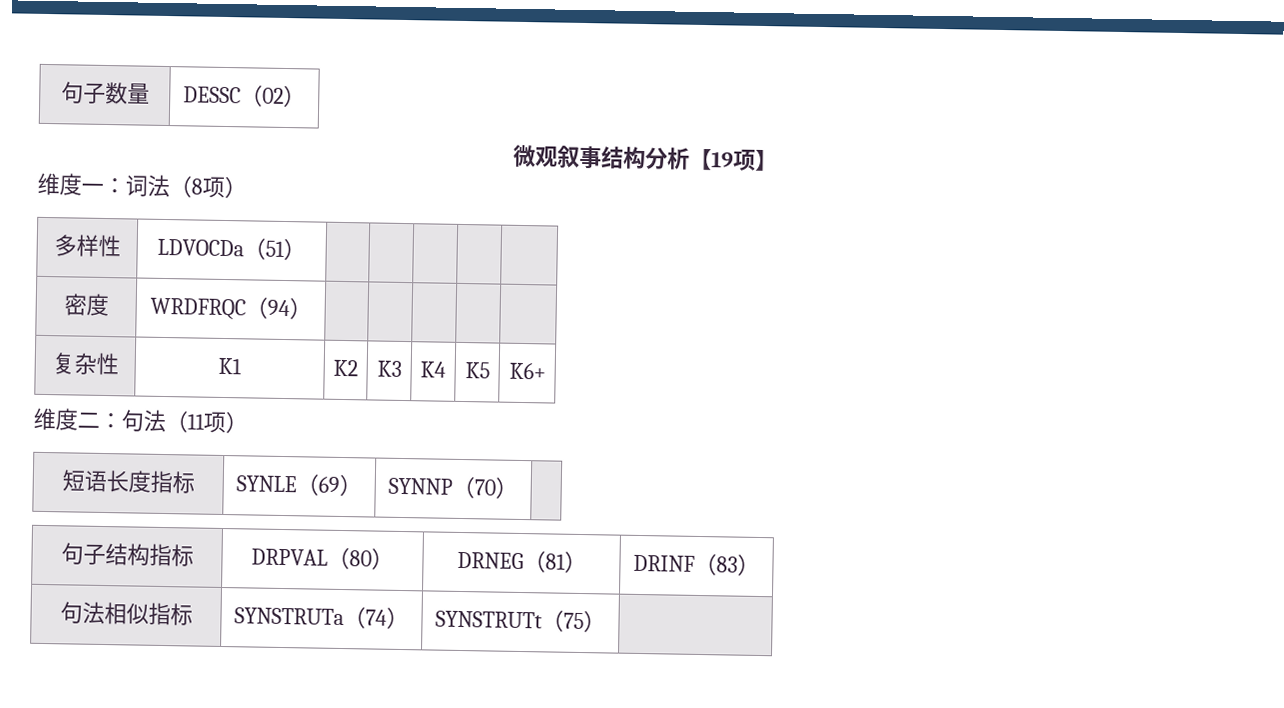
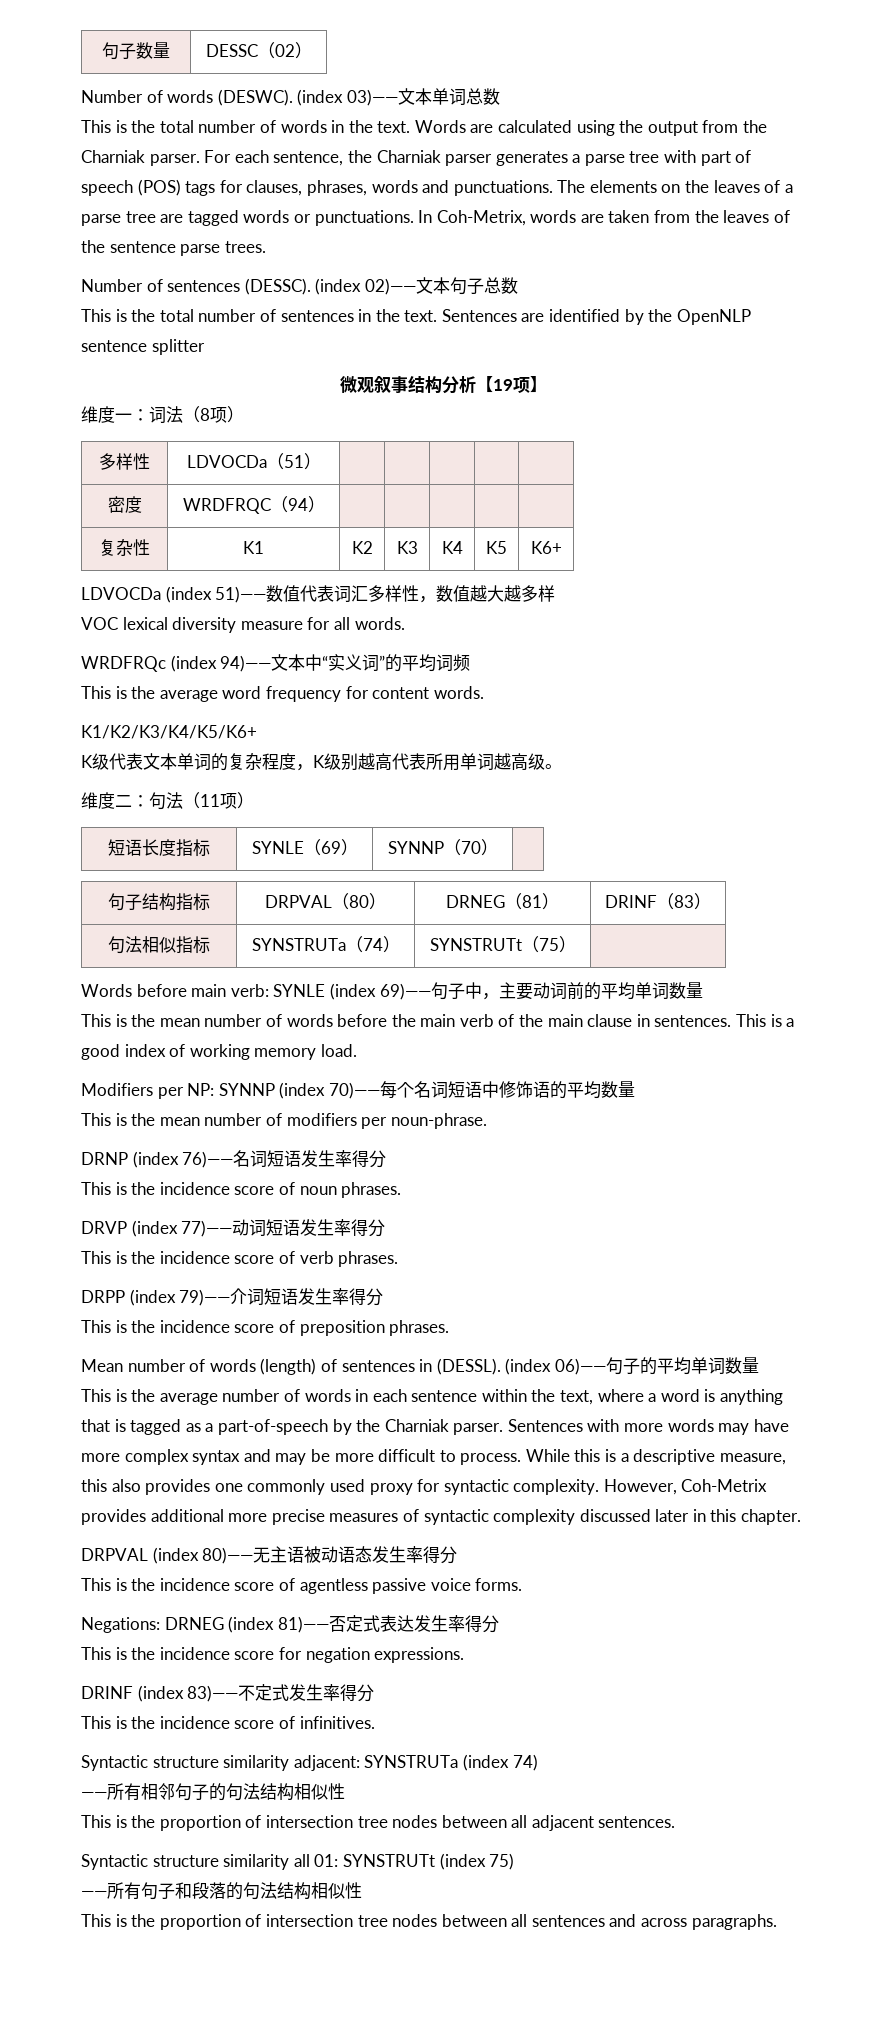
+ Number of words (DESWC). (index 03)——文本单词总数
+ This is the total number of words in the text. Words are calculated using the output from the Charniak parser. For each sentence, the Charniak parser generates a parse tree with part of speech (POS) tags for clauses, phrases, words and punctuations. The elements on the leaves of a parse tree are tagged words or punctuations. In Coh-Metrix, words are taken from the leaves of the sentence parse trees.
+ Number of sentences (DESSC). (index 02)——文本句子总数
+ This is the total number of sentences in the text. Sentences are identified by the OpenNLP sentence splitter
+ LDVOCDa (index 51)——数值代表词汇多样性，数值越大越多样
+ VOC lexical diversity measure for all words.
+ WRDFRQc (index 94)——文本中“实义词”的平均词频
+ This is the average word frequency for content words.
+ K1/K2/K3/K4/K5/K6+
+ K级代表文本单词的复杂程度，K级别越高代表所用单词越高级。
+ Words before main verb: SYNLE (index 69)——句子中，主要动词前的平均单词数量
+ This is the mean number of words before the main verb of the main clause in sentences. This is a good index of working memory load.
+ Modifiers per NP: SYNNP (index 70)——每个名词短语中修饰语的平均数量
+ This is the mean number of modifiers per noun-phrase.
+ DRNP (index 76)——名词短语发生率得分
+ This is the incidence score of noun phrases.
+ DRVP (index 77)——动词短语发生率得分
+ This is the incidence score of verb phrases.
+ DRPP (index 79)——介词短语发生率得分
+ This is the incidence score of preposition phrases.
+ Mean number of words (length) of sentences in (DESSL). (index 06)——句子的平均单词数量
+ This is the average number of words in each sentence within the text, where a word is anything that is tagged as a part-of-speech by the Charniak parser. Sentences with more words may have more complex syntax and may be more difficult to process. While this is a descriptive measure, this also provides one commonly used proxy for syntactic complexity. However, Coh-Metrix provides additional more precise measures of syntactic complexity discussed later in this chapter.
+ DRPVAL (index 80)——无主语被动语态发生率得分
+ This is the incidence score of agentless passive voice forms.
+ Negations: DRNEG (index 81)——否定式表达发生率得分
+ This is the incidence score for negation expressions.
+ DRINF (index 83)——不定式发生率得分
+ This is the incidence score of infinitives.
+ Syntactic structure similarity adjacent: SYNSTRUTa (index 74)
+ ——所有相邻句子的句法结构相似性
+ This is the proportion of intersection tree nodes between all adjacent sentences.
+ Syntactic structure similarity all 01: SYNSTRUTt (index 75)
+ ——所有句子和段落的句法结构相似性
+ This is the proportion of intersection tree nodes between all sentences and across paragraphs.

